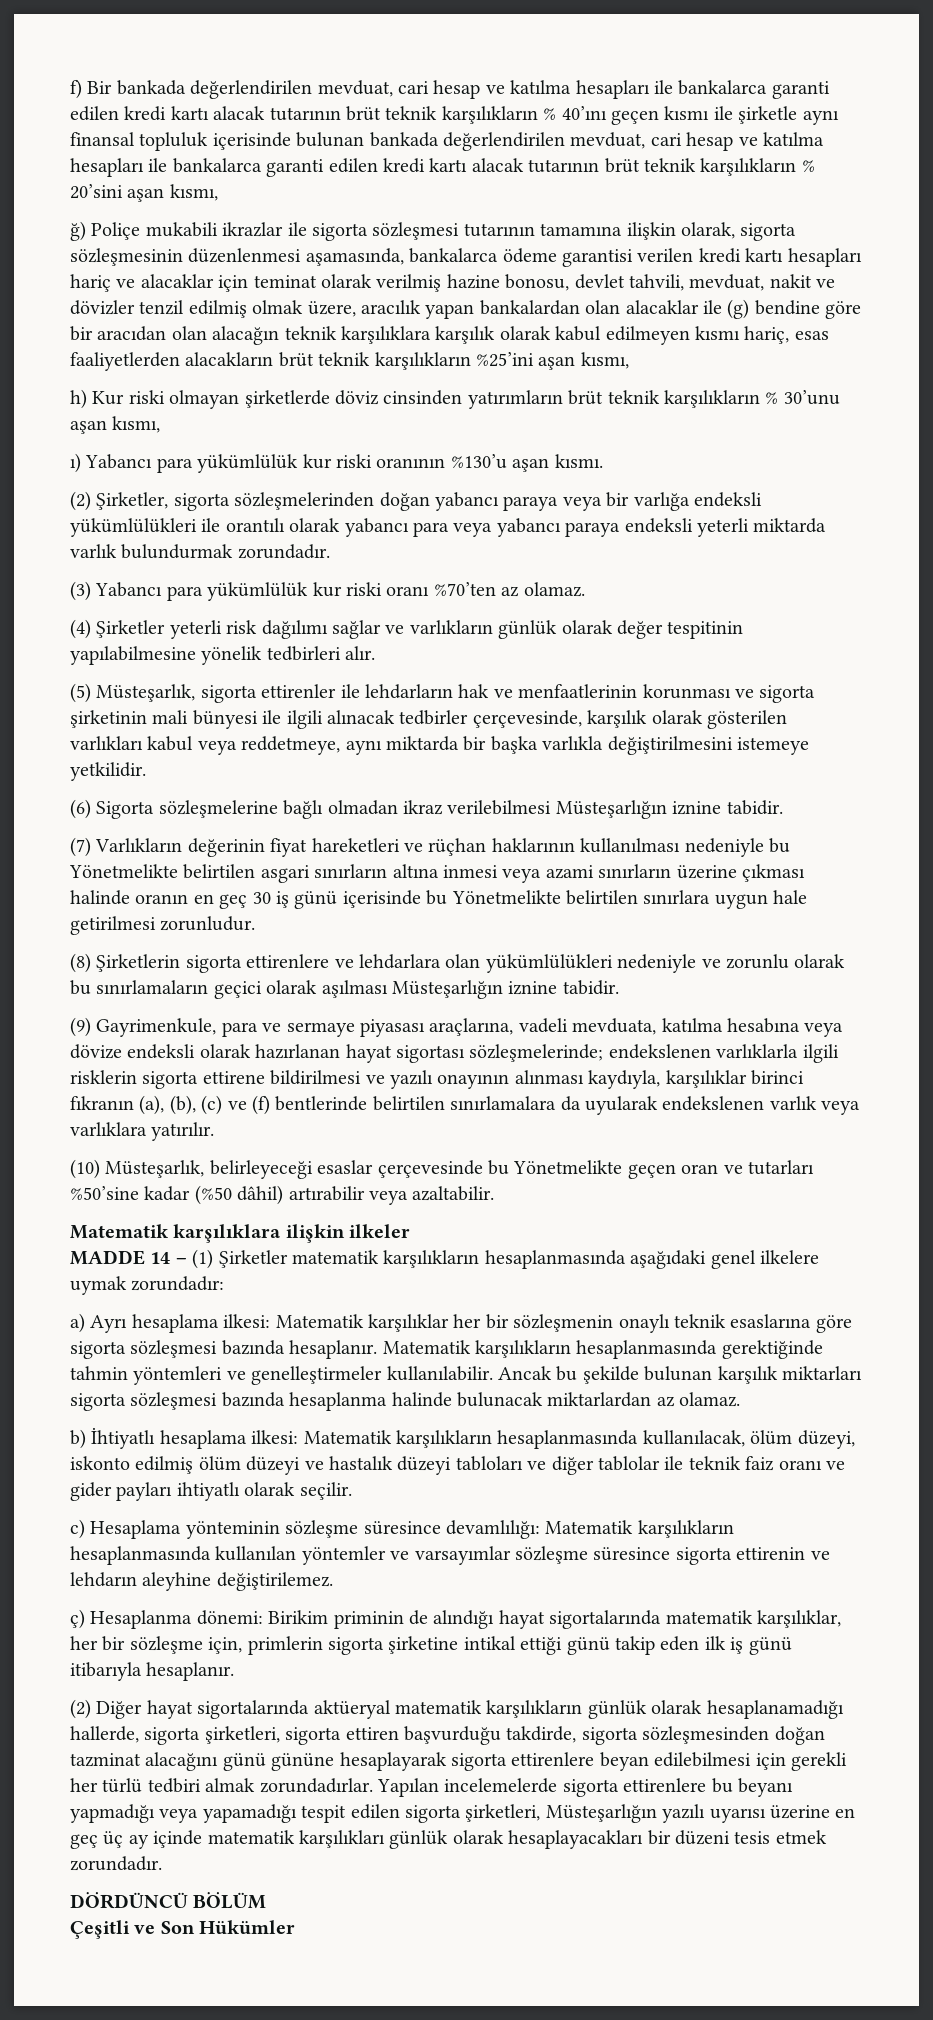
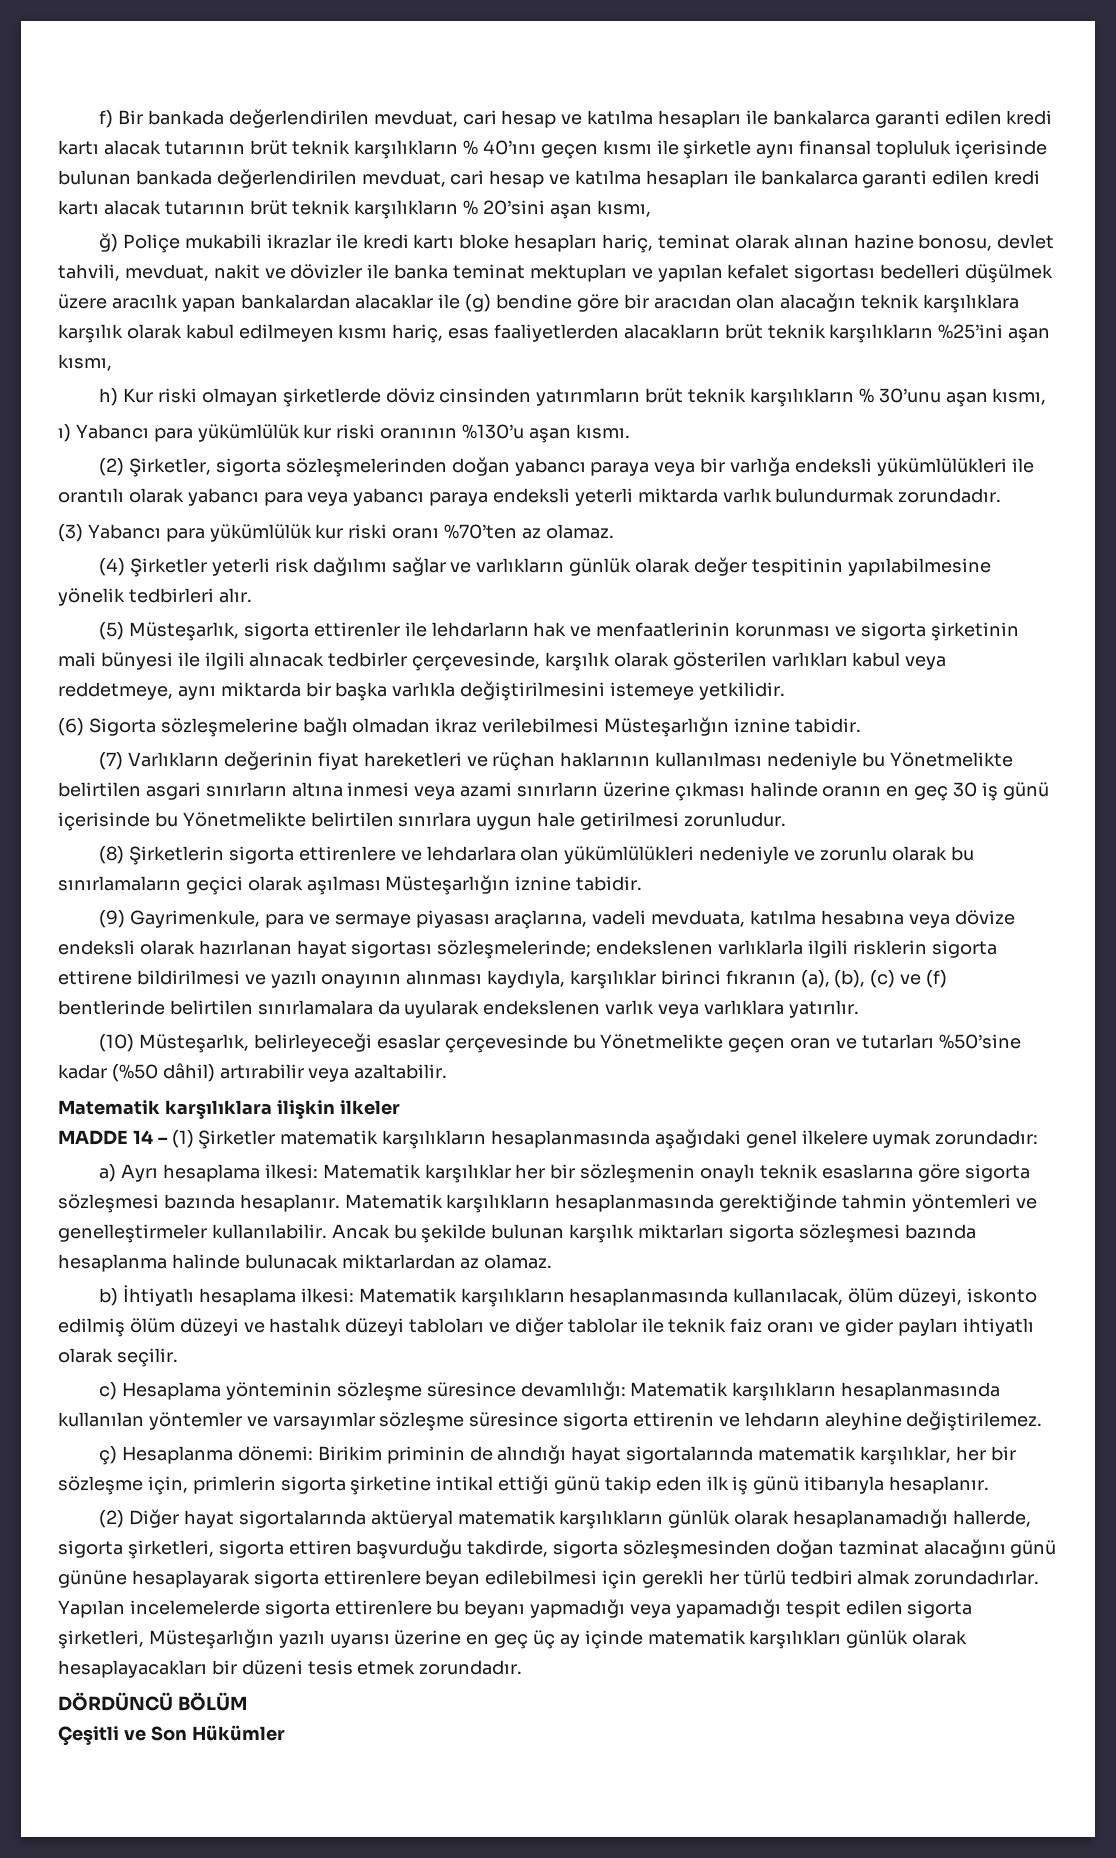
- ğ) Poliçe mukabili ikrazlar ile sigorta sözleşmesi tutarının tamamına ilişkin olarak, sigorta sözleşmesinin düzenlenmesi aşamasında, bankalarca ödeme garantisi verilen kredi kartı hesapları hariç ve alacaklar için teminat olarak verilmiş hazine bonosu, devlet tahvili, mevduat, nakit ve dövizler tenzil edilmiş olmak üzere, aracılık yapan bankalardan olan alacaklar ile (g) bendine göre bir aracıdan olan alacağın teknik karşılıklara karşılık olarak kabul edilmeyen kısmı hariç, esas faaliyetlerden alacakların brüt teknik karşılıkların %25’ini aşan kısmı,
+ ğ) Poliçe mukabili ikrazlar ile kredi kartı bloke hesapları hariç, teminat olarak alınan hazine bonosu, devlet tahvili, mevduat, nakit ve dövizler ile banka teminat mektupları ve yapılan kefalet sigortası bedelleri düşülmek üzere aracılık yapan bankalardan alacaklar ile (g) bendine göre bir aracıdan olan alacağın teknik karşılıklara karşılık olarak kabul edilmeyen kısmı hariç, esas faaliyetlerden alacakların brüt teknik karşılıkların %25’ini aşan kısmı,

